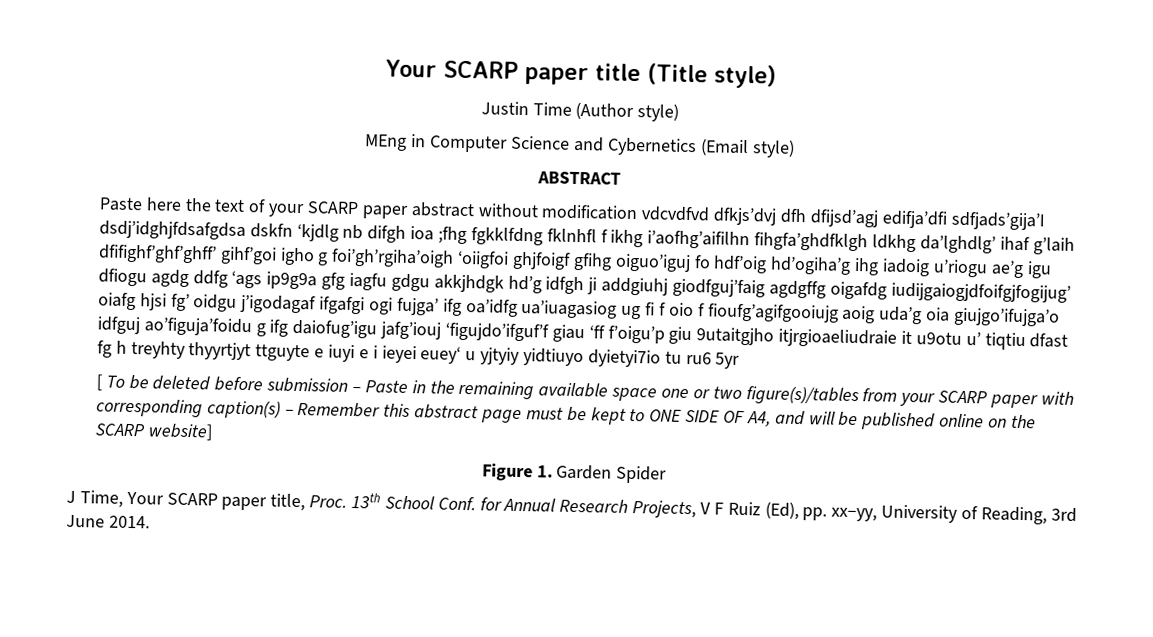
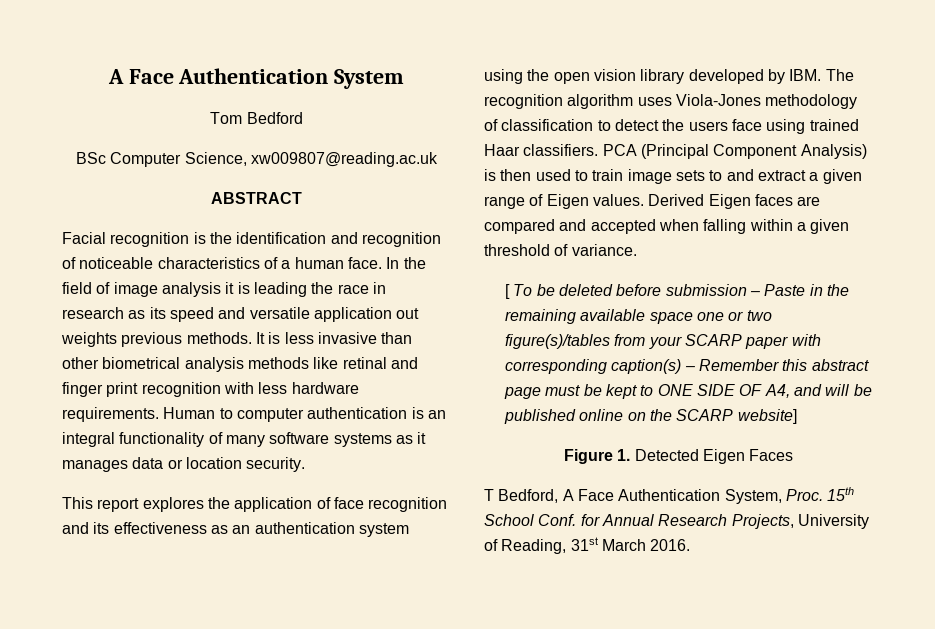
- Your SCARP paper title (Title style)
- Justin Time (Author style)
- MEng in Computer Science and Cybernetics (Email style)
+ A Face Authentication System
+ Tom Bedford
+ BSc Computer Science, xw009807@reading.ac.uk
  ABSTRACT
- Paste here the text of your SCARP paper abstract without modification vdcvdfvd dfkjs’dvj dfh dfijsd’agj edifja’dfi sdfjads’gija’I dsdj’idghjfdsafgdsa dskfn ‘kjdlg nb difgh ioa ;fhg fgkklfdng fklnhfl f ikhg i’aofhg’aifilhn fihgfa’ghdfklgh ldkhg da’lghdlg’ ihaf g’laih dfifighf’ghf’ghff’ gihf’goi igho g foi’gh’rgiha’oigh ‘oiigfoi ghjfoigf gfihg oiguo’iguj fo hdf’oig hd’ogiha’g ihg iadoig u’riogu ae’g igu dfiogu agdg ddfg ‘ags ip9g9a gfg iagfu gdgu akkjhdgk hd’g idfgh ji addgiuhj giodfguj’faig agdgffg oigafdg iudijgaiogjdfoifgjfogijug’ oiafg hjsi fg’ oidgu j’igodagaf ifgafgi ogi fujga’ ifg oa’idfg ua’iuagasiog ug fi f oio f fioufg’agifgooiujg aoig uda’g oia giujgo’ifujga’o idfguj ao’figuja’foidu g ifg daiofug’igu jafg’iouj ‘figujdo’ifguf’f giau ‘ff f’oigu’p giu 9utaitgjho itjrgioaeliudraie it u9otu u’ tiqtiu dfast fg h treyhty thyyrtjyt ttguyte e iuyi e i ieyei euey‘ u yjtyiy yidtiuyo dyietyi7io tu ru6 5yr
+ Facial recognition is the identification and recognition of noticeable characteristics of a human face. In the field of image analysis it is leading the race in research as its speed and versatile application out weights previous methods. It is less invasive than other biometrical analysis methods like retinal and finger print recognition with less hardware requirements. Human to computer authentication is an integral functionality of many software systems as it manages data or location security.
+ This report explores the application of face recognition and its effectiveness as an authentication system using the open vision library developed by IBM. The recognition algorithm uses Viola-Jones methodology of classification to detect the users face using trained Haar classifiers. PCA (Principal Component Analysis) is then used to train image sets to and extract a given range of Eigen values. Derived Eigen faces are compared and accepted when falling within a given threshold of variance.
- Figure 1. Garden Spider
- J Time, Your SCARP paper title, Proc. 13th School Conf. for Annual Research Projects, V F Ruiz (Ed), pp. xx−yy, University of Reading, 3rd June 2014.
+ Figure 1. Detected Eigen Faces
+ T Bedford, A Face Authentication System, Proc. 15th School Conf. for Annual Research Projects, University of Reading, 31st March 2016.

